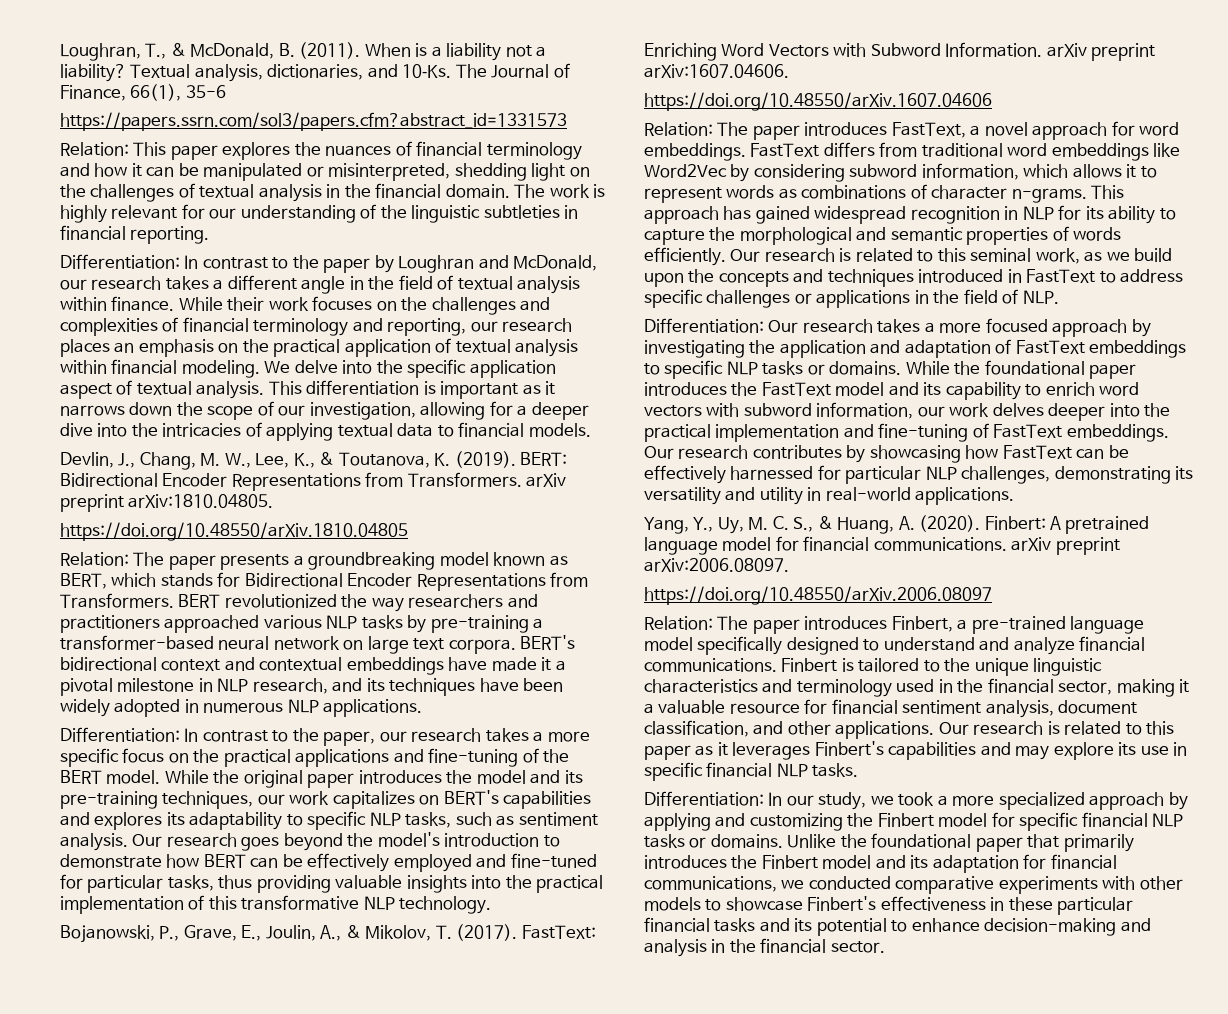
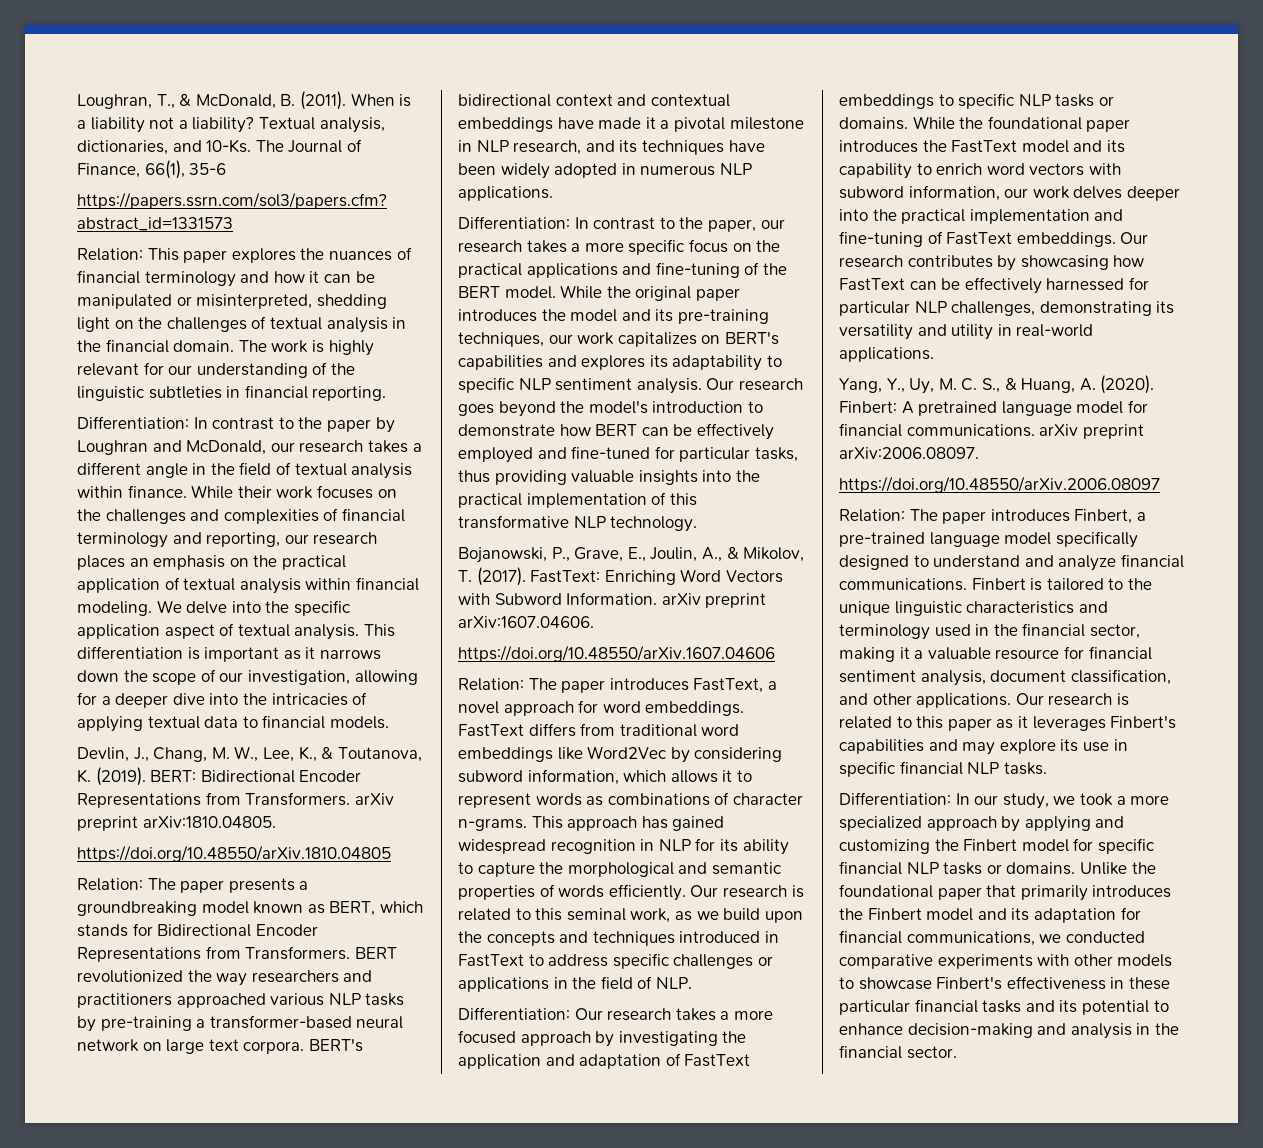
- While the original paper introduces the model and its pre-training techniques, our work capitalizes on BERT's capabilities and explores its adaptability to specific NLP tasks, such as sentiment analysis.
+ While the original paper introduces the model and its pre-training techniques, our work capitalizes on BERT's capabilities and explores its adaptability to specific NLP sentiment analysis.

